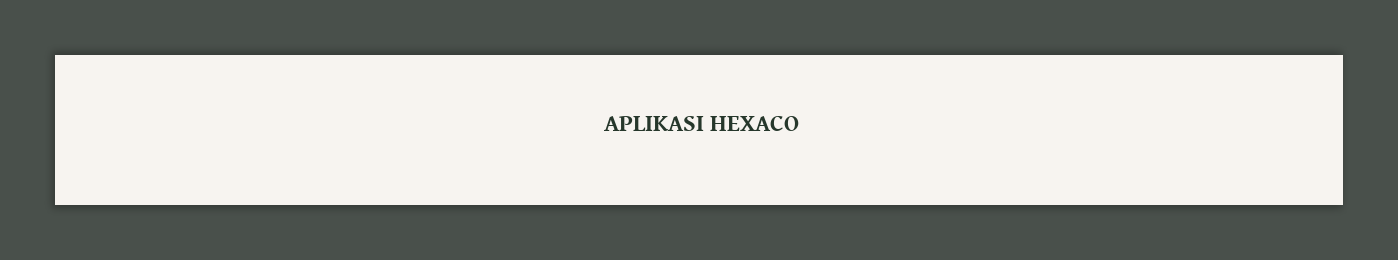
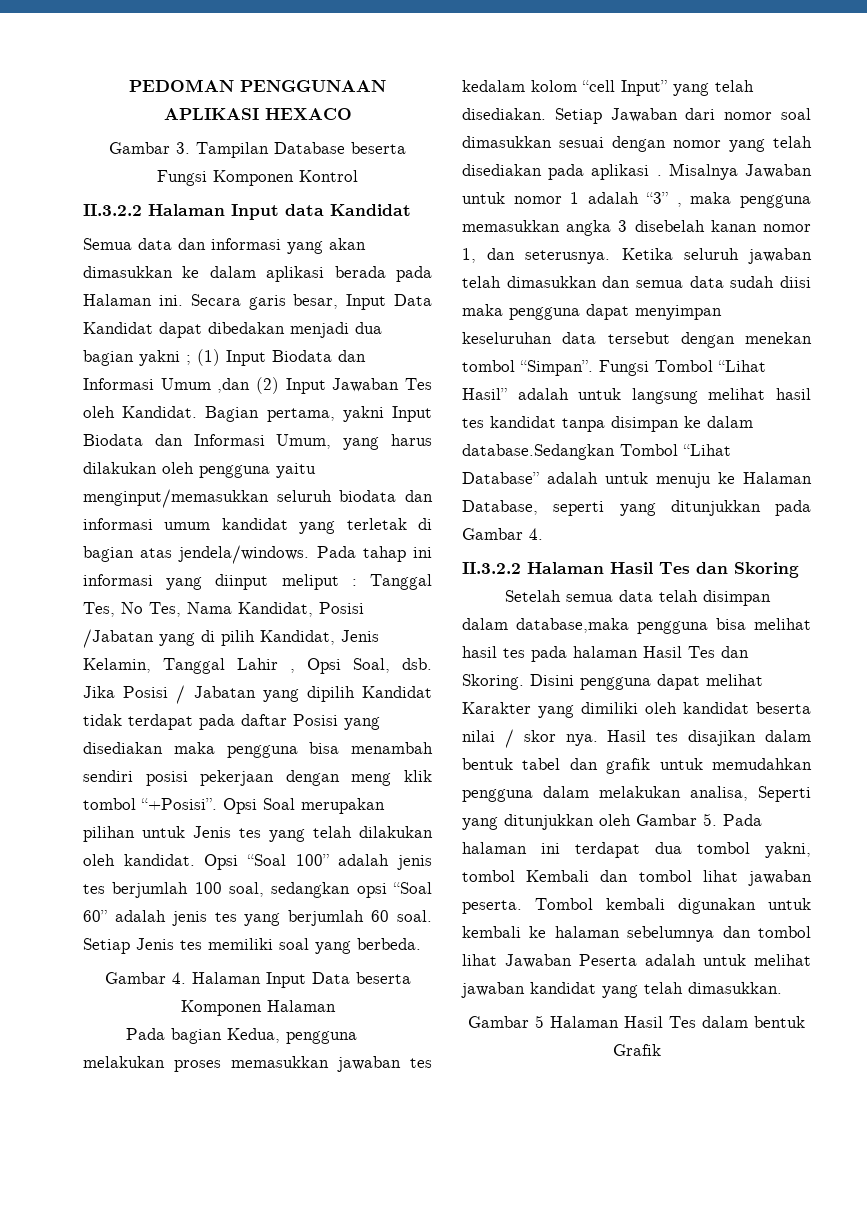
- APLIKASI HEXACO
+ PEDOMAN PENGGUNAAN APLIKASI HEXACO
+ Gambar 3. Tampilan Database beserta Fungsi Komponen Kontrol
+ II.3.2.2 Halaman Input data Kandidat
+ Semua data dan informasi yang akan dimasukkan ke dalam aplikasi berada pada Halaman ini. Secara garis besar, Input Data Kandidat dapat dibedakan menjadi dua bagian yakni ; (1) Input Biodata dan Informasi Umum ,dan (2) Input Jawaban Tes oleh Kandidat. Bagian pertama, yakni Input Biodata dan Informasi Umum, yang harus dilakukan oleh pengguna yaitu menginput/memasukkan seluruh biodata dan informasi umum kandidat yang terletak di bagian atas jendela/windows. Pada tahap ini informasi yang diinput meliput : Tanggal Tes, No Tes, Nama Kandidat, Posisi /Jabatan yang di pilih Kandidat, Jenis Kelamin, Tanggal Lahir , Opsi Soal, dsb. Jika Posisi / Jabatan yang dipilih Kandidat tidak terdapat pada daftar Posisi yang disediakan maka pengguna bisa menambah sendiri posisi pekerjaan dengan meng klik tombol “+Posisi”. Opsi Soal merupakan pilihan untuk Jenis tes yang telah dilakukan oleh kandidat. Opsi “Soal 100” adalah jenis tes berjumlah 100 soal, sedangkan opsi “Soal 60” adalah jenis tes yang berjumlah 60 soal. Setiap Jenis tes memiliki soal yang berbeda.
+ Gambar 4. Halaman Input Data beserta Komponen Halaman
+ Pada bagian Kedua, pengguna melakukan proses memasukkan jawaban tes kedalam kolom “cell Input” yang telah disediakan. Setiap Jawaban dari nomor soal dimasukkan sesuai dengan nomor yang telah disediakan pada aplikasi . Misalnya Jawaban untuk nomor 1 adalah “3” , maka pengguna memasukkan angka 3 disebelah kanan nomor 1, dan seterusnya. Ketika seluruh jawaban telah dimasukkan dan semua data sudah diisi maka pengguna dapat menyimpan keseluruhan data tersebut dengan menekan tombol “Simpan”. Fungsi Tombol “Lihat Hasil” adalah untuk langsung melihat hasil tes kandidat tanpa disimpan ke dalam database.Sedangkan Tombol “Lihat Database” adalah untuk menuju ke Halaman Database, seperti yang ditunjukkan pada Gambar 4.
+ II.3.2.2 Halaman Hasil Tes dan Skoring
+ Setelah semua data telah disimpan dalam database,maka pengguna bisa melihat hasil tes pada halaman Hasil Tes dan Skoring. Disini pengguna dapat melihat Karakter yang dimiliki oleh kandidat beserta nilai / skor nya. Hasil tes disajikan dalam bentuk tabel dan grafik untuk memudahkan pengguna dalam melakukan analisa, Seperti yang ditunjukkan oleh Gambar 5. Pada halaman ini terdapat dua tombol yakni, tombol Kembali dan tombol lihat jawaban peserta. Tombol kembali digunakan untuk kembali ke halaman sebelumnya dan tombol lihat Jawaban Peserta adalah untuk melihat jawaban kandidat yang telah dimasukkan.
+ Gambar 5 Halaman Hasil Tes dalam bentuk Grafik

